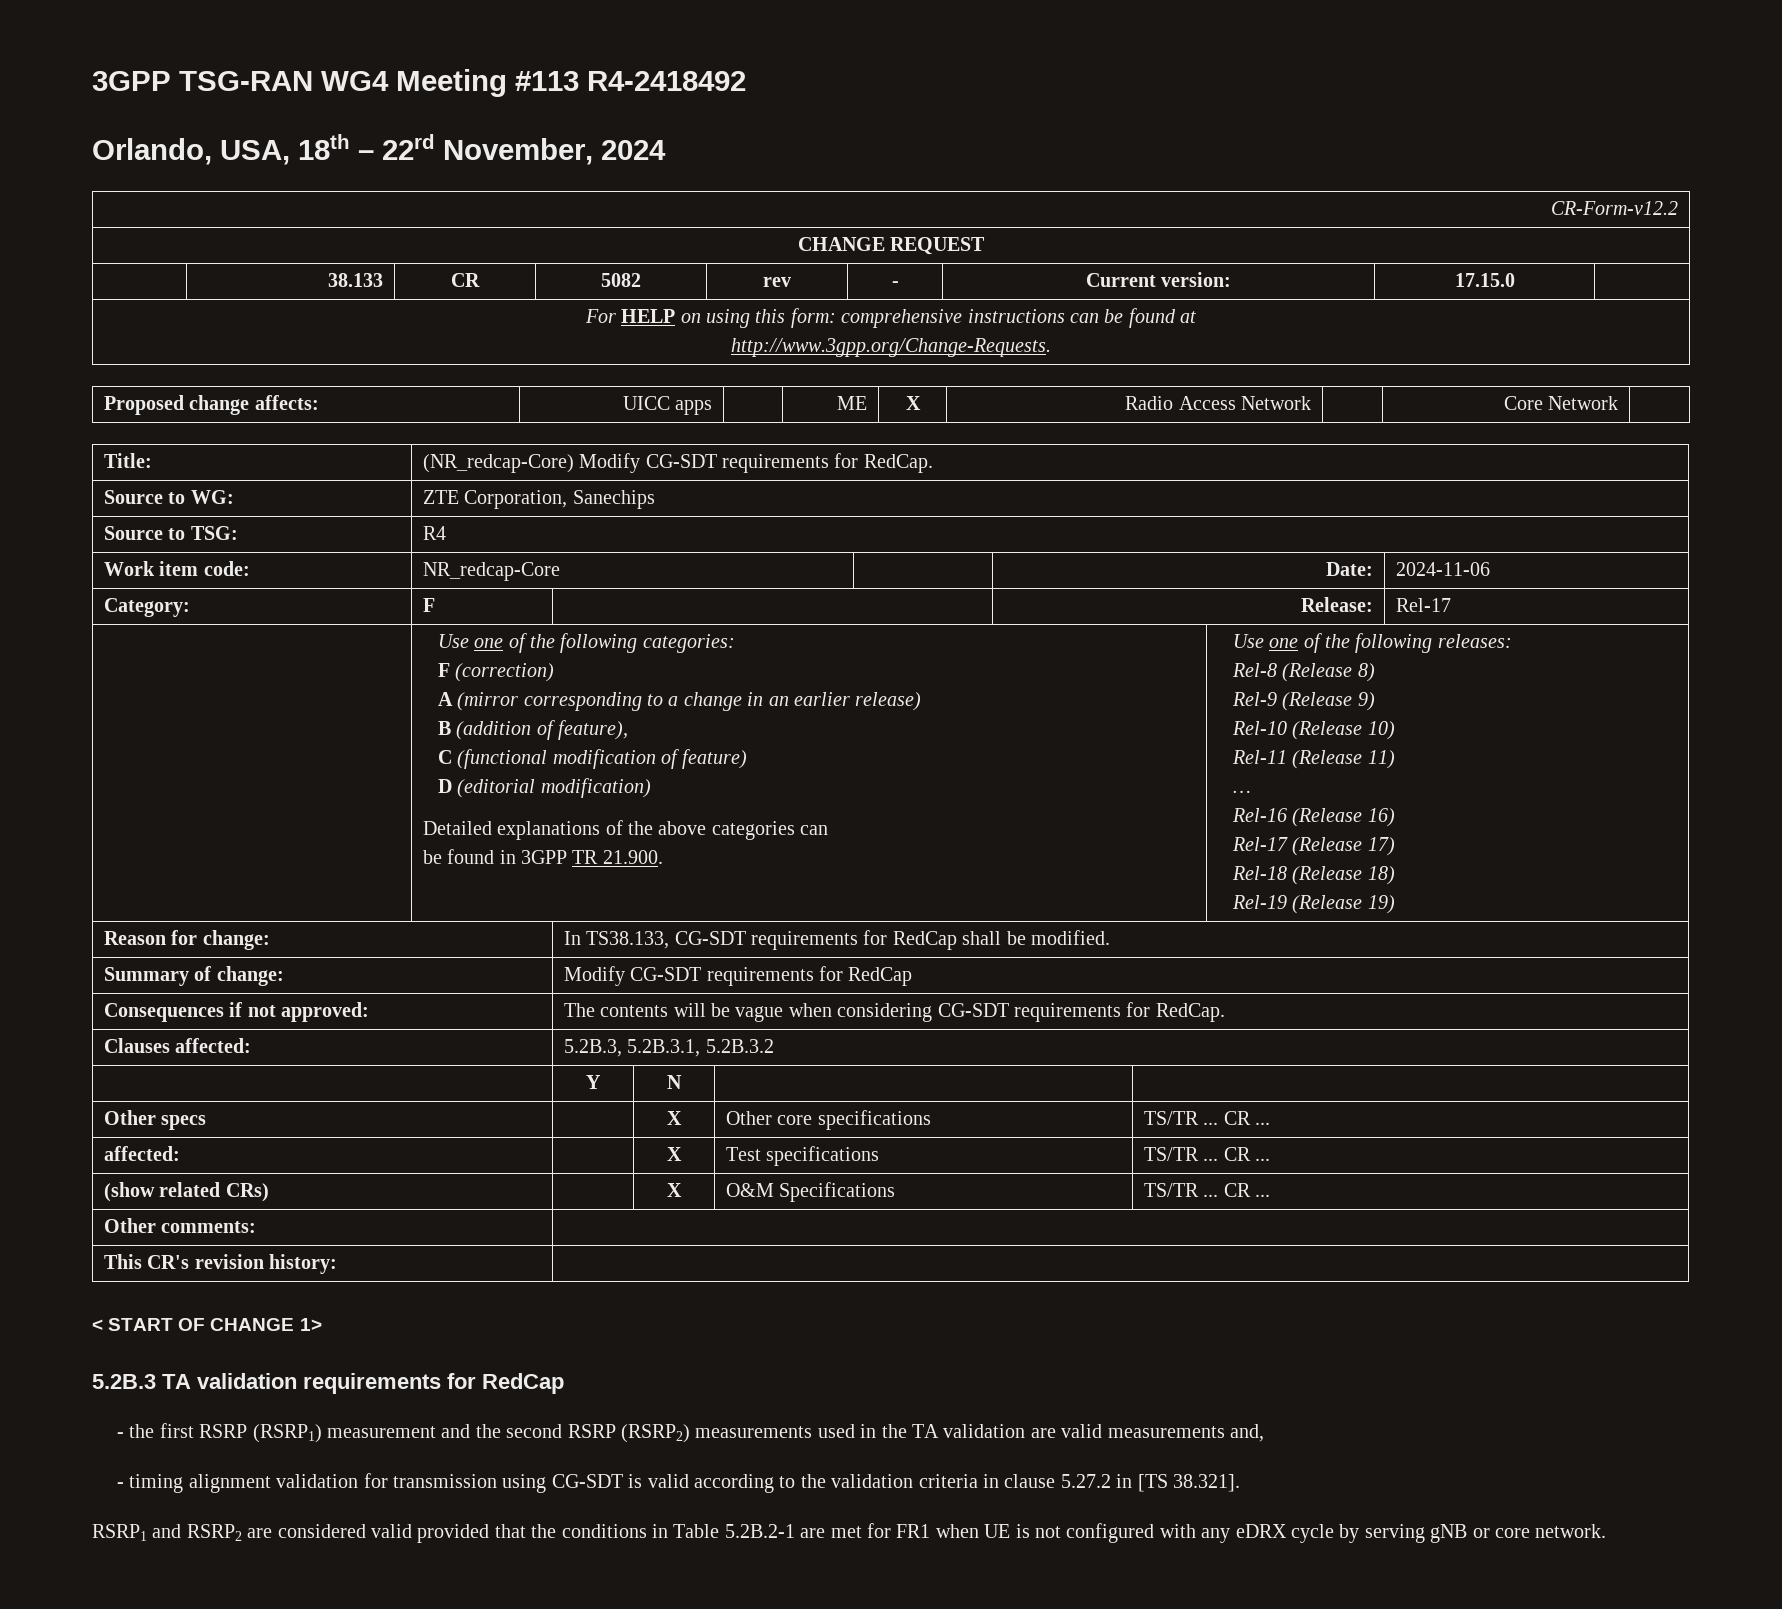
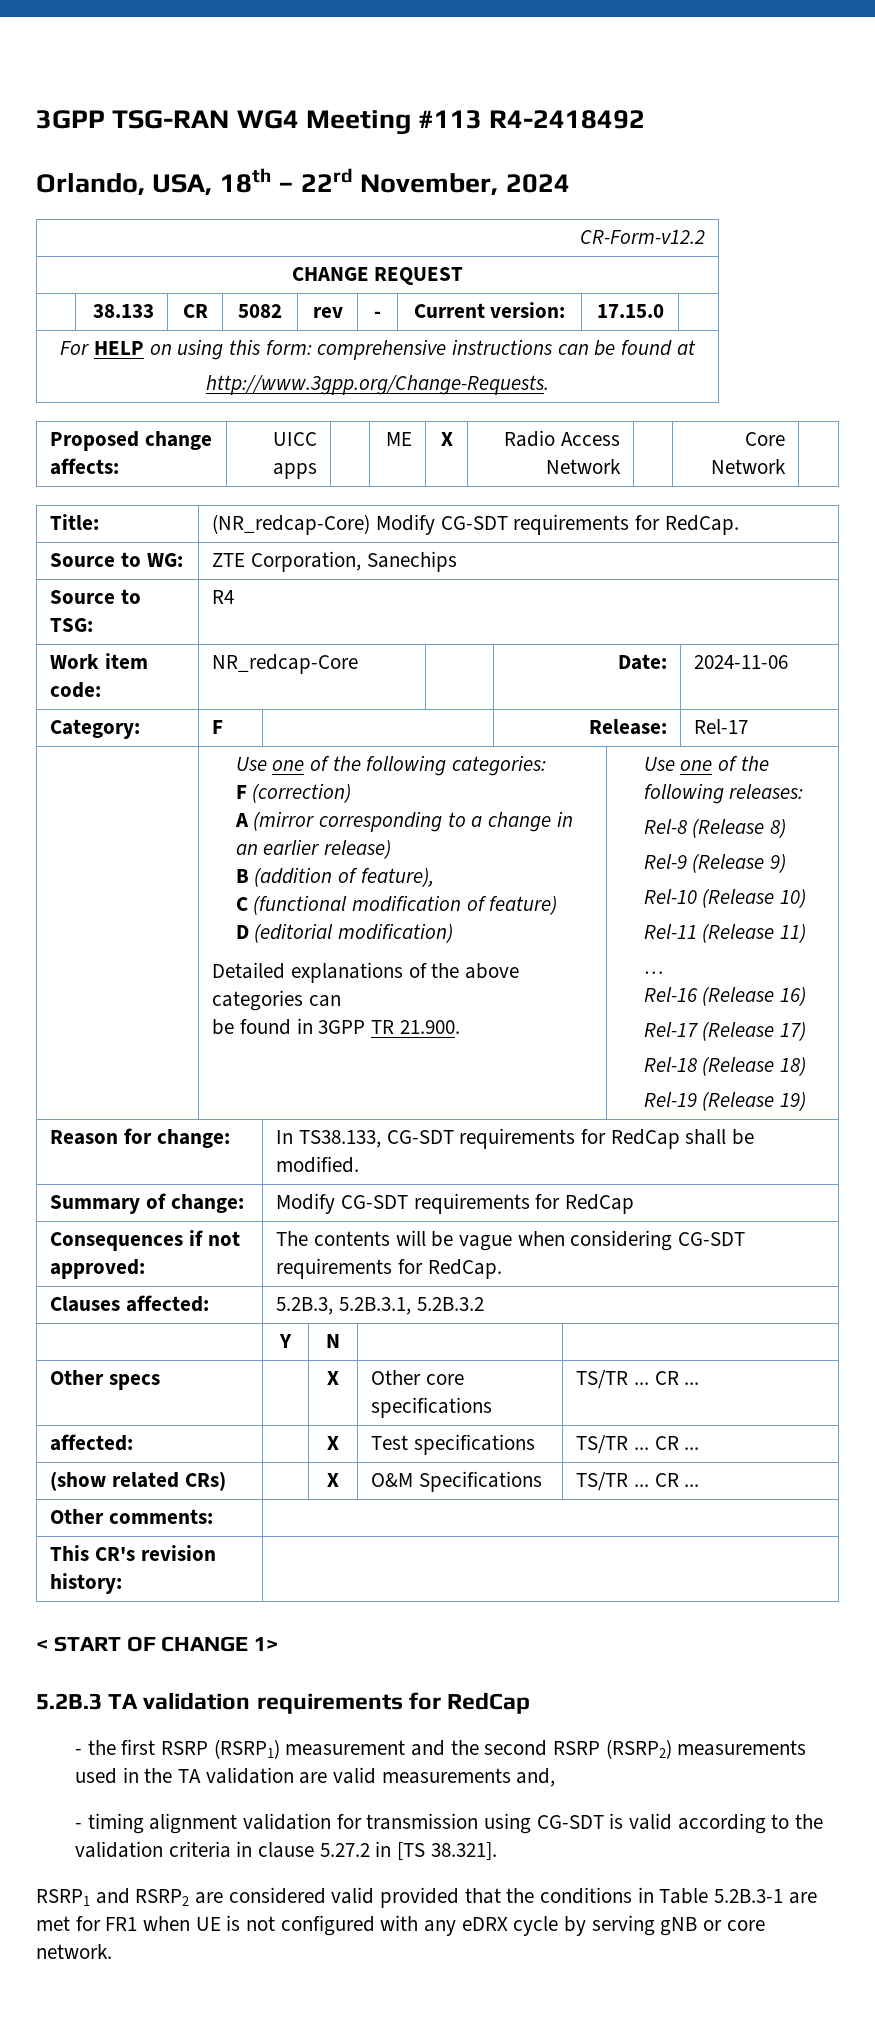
- RSRP1 and RSRP2 are considered valid provided that the conditions in Table 5.2B.2-1 are met for FR1 when UE is not configured with any eDRX cycle by serving gNB or core network.
+ RSRP1 and RSRP2 are considered valid provided that the conditions in Table 5.2B.3-1 are met for FR1 when UE is not configured with any eDRX cycle by serving gNB or core network.

